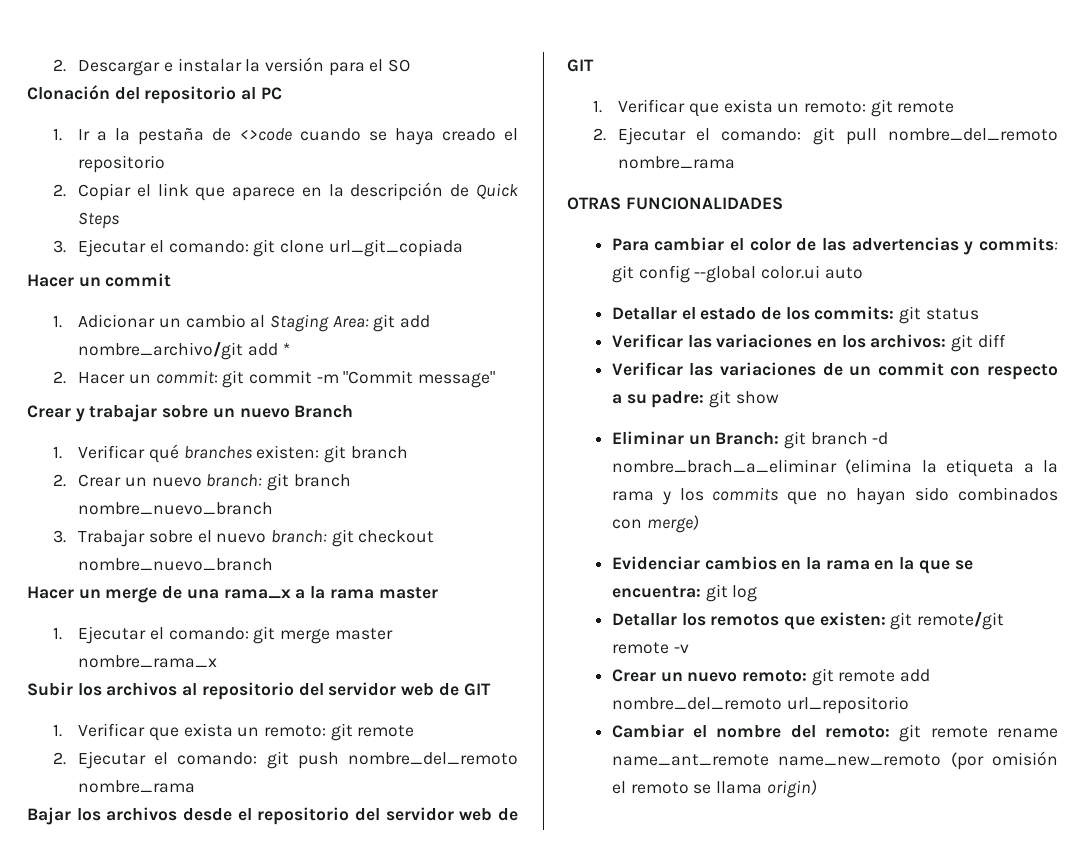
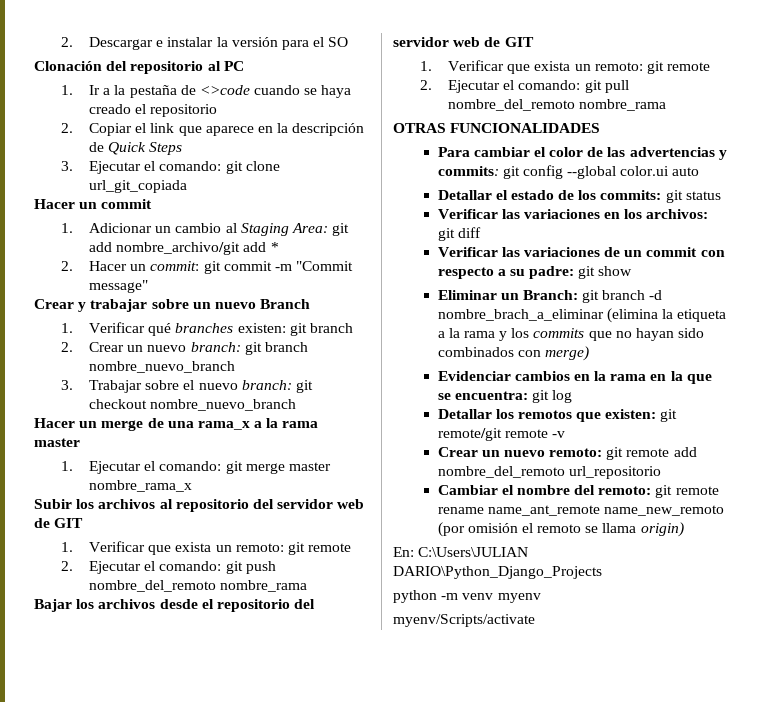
+ En: C:\Users\JULIAN DARIO\Python_Django_Projects
+ python -m venv myenv
+ myenv/Scripts/activate

